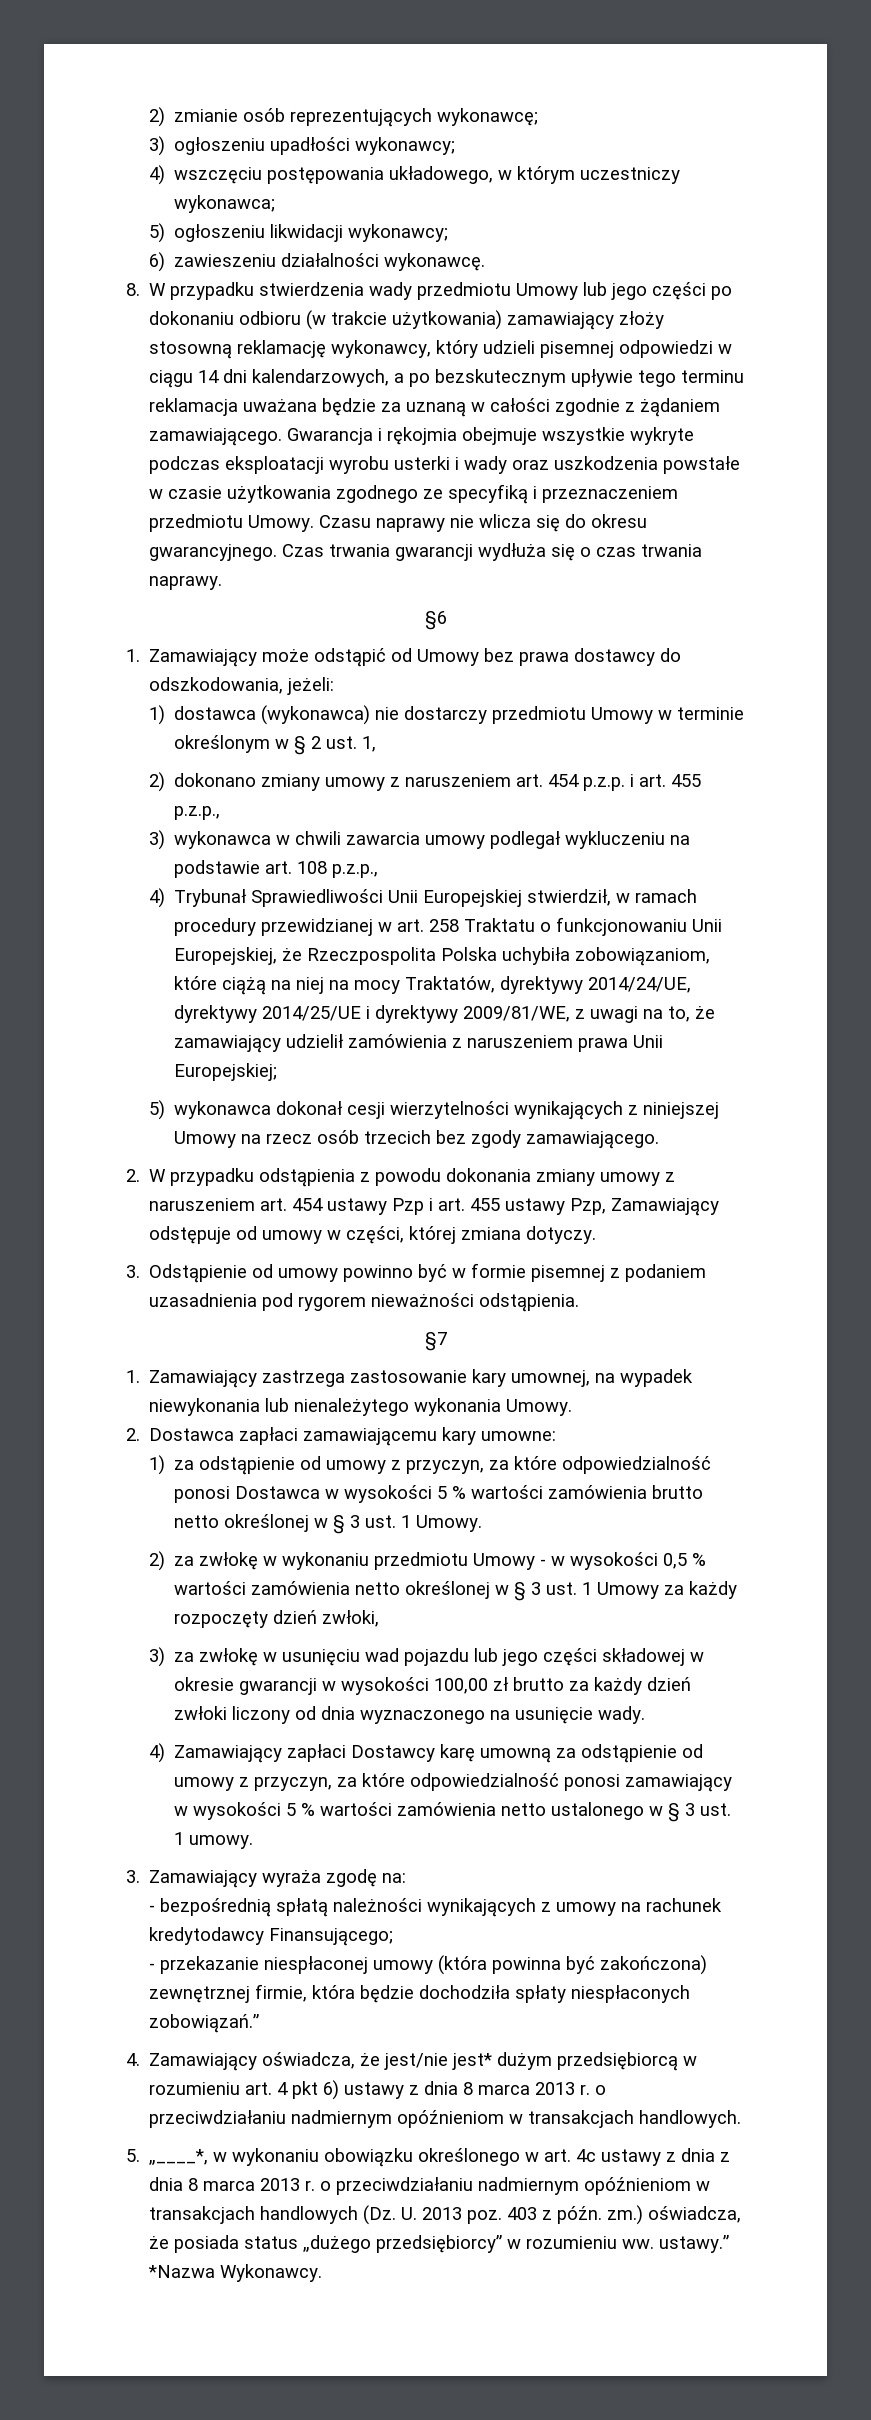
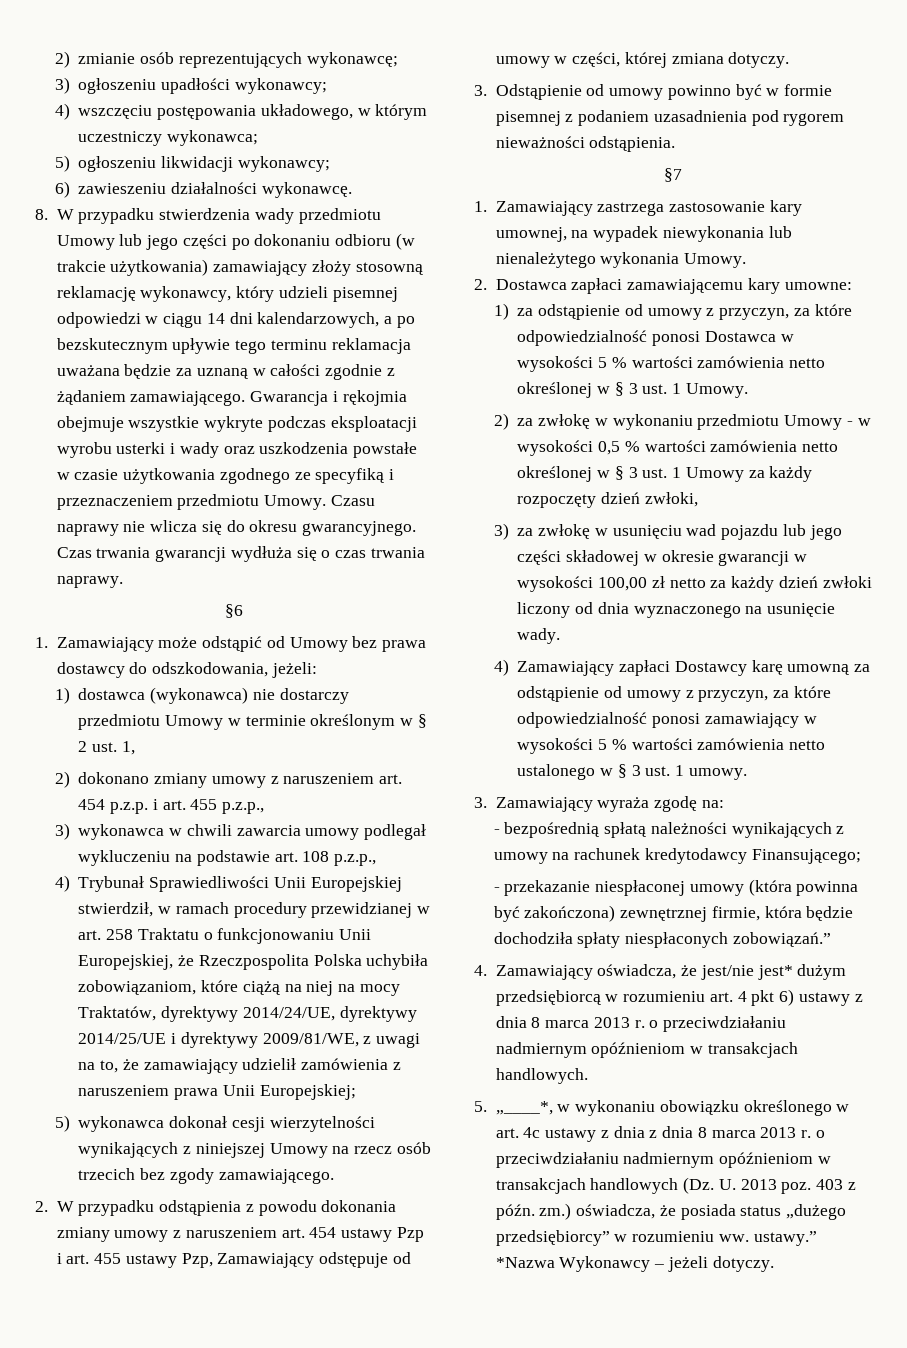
- 1) za odstąpienie od umowy z przyczyn, za które odpowiedzialność ponosi Dostawca w wysokości 5 % wartości zamówienia brutto netto określonej w § 3 ust. 1 Umowy.
+ 1) za odstąpienie od umowy z przyczyn, za które odpowiedzialność ponosi Dostawca w wysokości 5 % wartości zamówienia netto określonej w § 3 ust. 1 Umowy.
- 3) za zwłokę w usunięciu wad pojazdu lub jego części składowej w okresie gwarancji w wysokości 100,00 zł brutto za każdy dzień zwłoki liczony od dnia wyznaczonego na usunięcie wady.
+ 3) za zwłokę w usunięciu wad pojazdu lub jego części składowej w okresie gwarancji w wysokości 100,00 zł netto za każdy dzień zwłoki liczony od dnia wyznaczonego na usunięcie wady.
- *Nazwa Wykonawcy.
+ *Nazwa Wykonawcy – jeżeli dotyczy.

